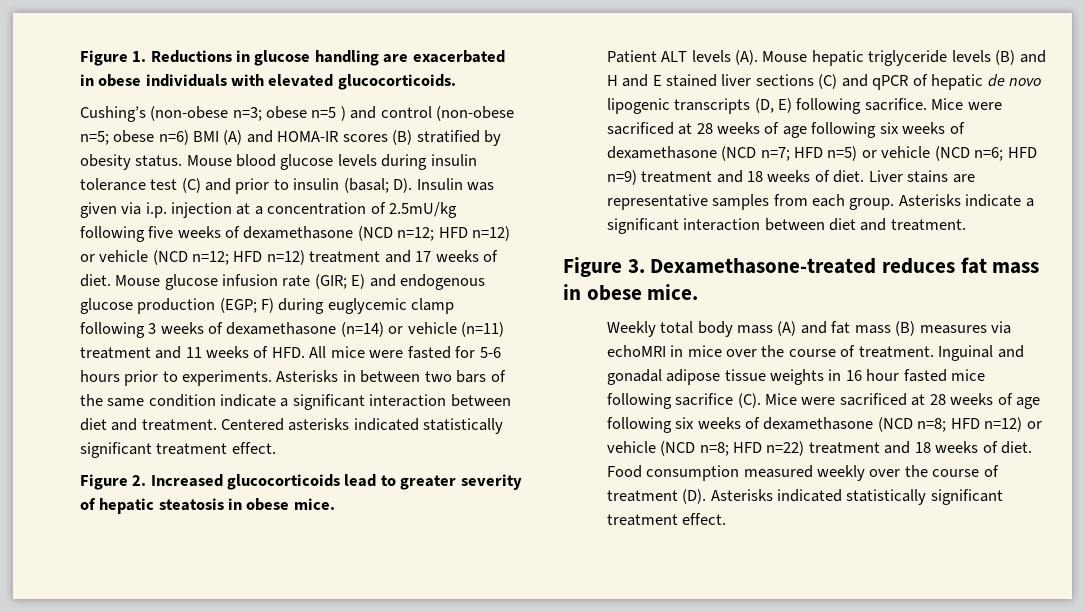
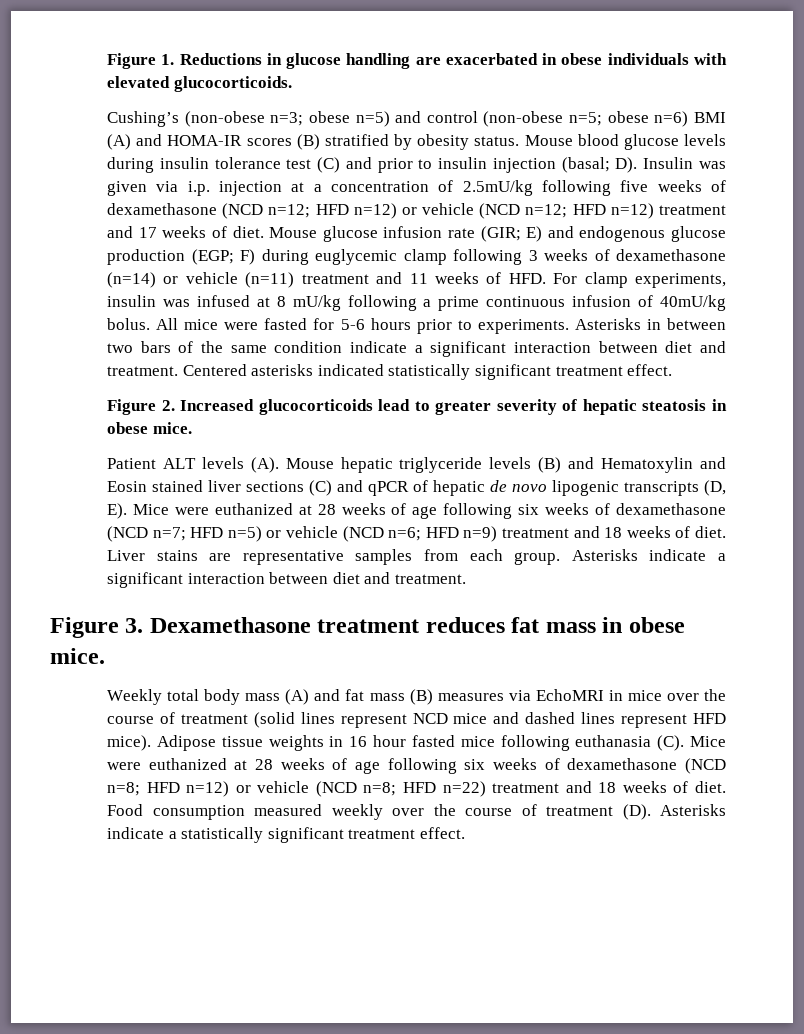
- Cushing’s (non-obese n=3; obese n=5 ) and control (non-obese n=5; obese n=6) BMI (A) and HOMA-IR scores (B) stratified by obesity status.
+ Cushing’s (non-obese n=3; obese n=5) and control (non-obese n=5; obese n=6) BMI (A) and HOMA-IR scores (B) stratified by obesity status.
- Mouse blood glucose levels during insulin tolerance test (C) and prior to insulin (basal; D). Insulin was given via i.p. injection at a concentration of 2.5mU/kg following five weeks of dexamethasone (NCD n=12; HFD n=12) or vehicle (NCD n=12; HFD n=12) treatment and 17 weeks of diet.
+ Mouse blood glucose levels during insulin tolerance test (C) and prior to insulin injection (basal; D). Insulin was given via i.p. injection at a concentration of 2.5mU/kg following five weeks of dexamethasone (NCD n=12; HFD n=12) or vehicle (NCD n=12; HFD n=12) treatment and 17 weeks of diet.
- Mouse glucose infusion rate (GIR; E) and endogenous glucose production (EGP; F) during euglycemic clamp following 3 weeks of dexamethasone (n=14) or vehicle (n=11) treatment and 11 weeks of HFD. All mice were fasted for 5-6 hours prior to experiments.
+ Mouse glucose infusion rate (GIR; E) and endogenous glucose production (EGP; F) during euglycemic clamp following 3 weeks of dexamethasone (n=14) or vehicle (n=11) treatment and 11 weeks of HFD. For clamp experiments, insulin was infused at 8 mU/kg following a prime continuous infusion of 40mU/kg bolus. All mice were fasted for 5-6 hours prior to experiments.
- Patient ALT levels (A). Mouse hepatic triglyceride levels (B) and H and E stained liver sections (C) and qPCR of hepatic de novo lipogenic transcripts (D, E) following sacrifice. Mice were sacrificed at 28 weeks of age following six weeks of dexamethasone (NCD n=7; HFD n=5) or vehicle (NCD n=6; HFD n=9) treatment and 18 weeks of diet.
+ Patient ALT levels (A). Mouse hepatic triglyceride levels (B) and Hematoxylin and Eosin stained liver sections (C) and qPCR of hepatic de novo lipogenic transcripts (D, E). Mice were euthanized at 28 weeks of age following six weeks of dexamethasone (NCD n=7; HFD n=5) or vehicle (NCD n=6; HFD n=9) treatment and 18 weeks of diet.
- Figure 3. Dexamethasone-treated reduces fat mass in obese mice.
+ Figure 3. Dexamethasone treatment reduces fat mass in obese mice.
- Weekly total body mass (A) and fat mass (B) measures via echoMRI in mice over the course of treatment. Inguinal and gonadal adipose tissue weights in 16 hour fasted mice following sacrifice (C). Mice were sacrificed at 28 weeks of age following six weeks of dexamethasone (NCD n=8; HFD n=12) or vehicle (NCD n=8; HFD n=22) treatment and 18 weeks of diet.
+ Weekly total body mass (A) and fat mass (B) measures via EchoMRI in mice over the course of treatment (solid lines represent NCD mice and dashed lines represent HFD mice). Adipose tissue weights in 16 hour fasted mice following euthanasia (C). Mice were euthanized at 28 weeks of age following six weeks of dexamethasone (NCD n=8; HFD n=12) or vehicle (NCD n=8; HFD n=22) treatment and 18 weeks of diet.
- Food consumption measured weekly over the course of treatment (D). Asterisks indicated statistically significant treatment effect.
+ Food consumption measured weekly over the course of treatment (D). Asterisks indicate a statistically significant treatment effect.

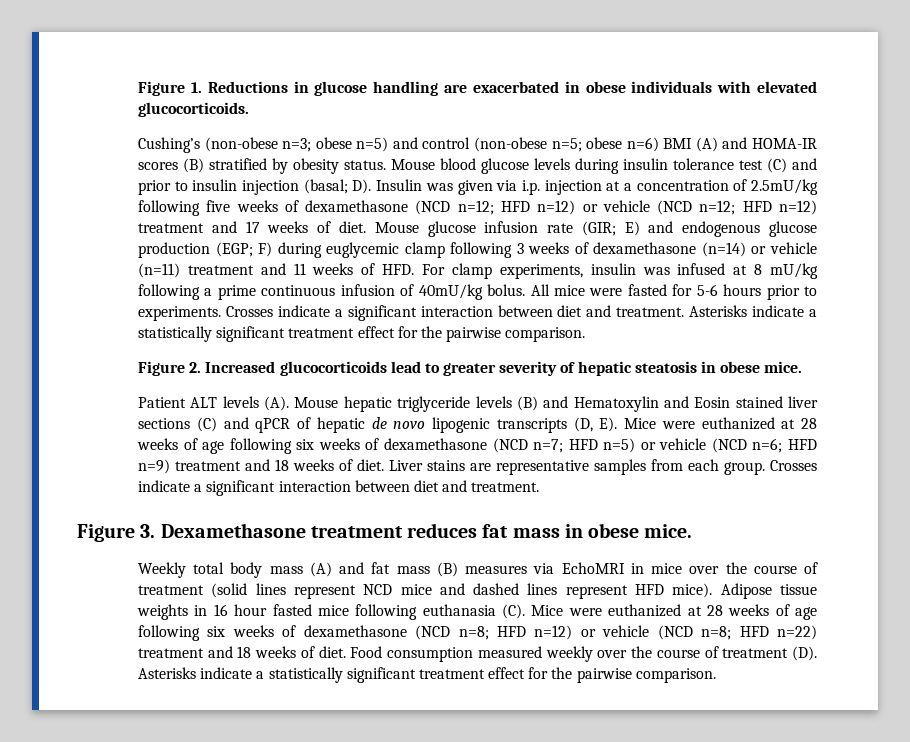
- Asterisks in between two bars of the same condition indicate a significant interaction between diet and treatment. Centered asterisks indicated statistically significant treatment effect.
+ Crosses indicate a significant interaction between diet and treatment. Asterisks indicate a statistically significant treatment effect for the pairwise comparison.
- Liver stains are representative samples from each group. Asterisks indicate a significant interaction between diet and treatment.
+ Liver stains are representative samples from each group. Crosses indicate a significant interaction between diet and treatment.
- Food consumption measured weekly over the course of treatment (D). Asterisks indicate a statistically significant treatment effect.
+ Food consumption measured weekly over the course of treatment (D). Asterisks indicate a statistically significant treatment effect for the pairwise comparison.

